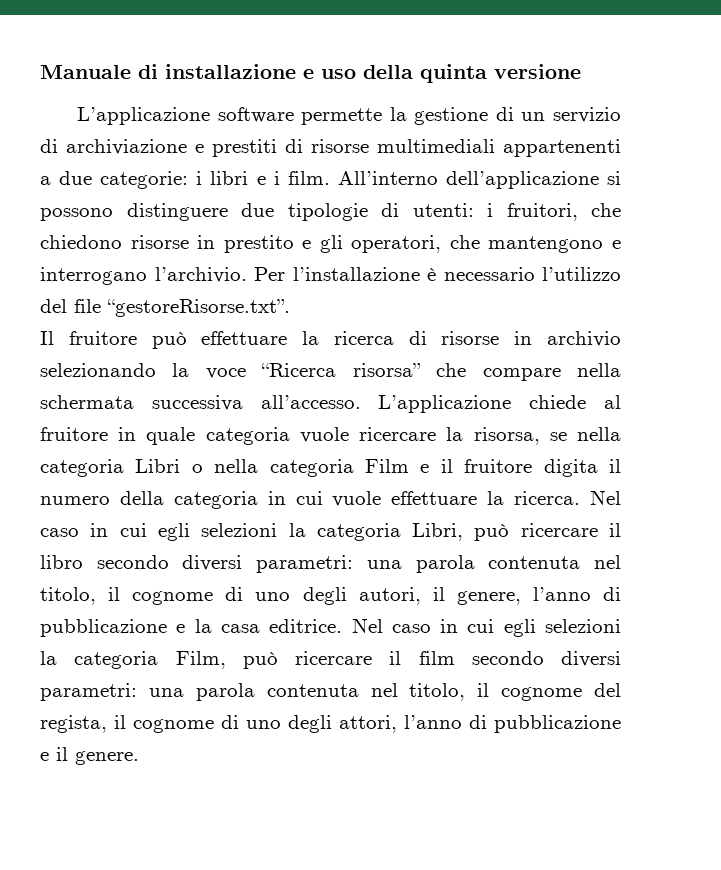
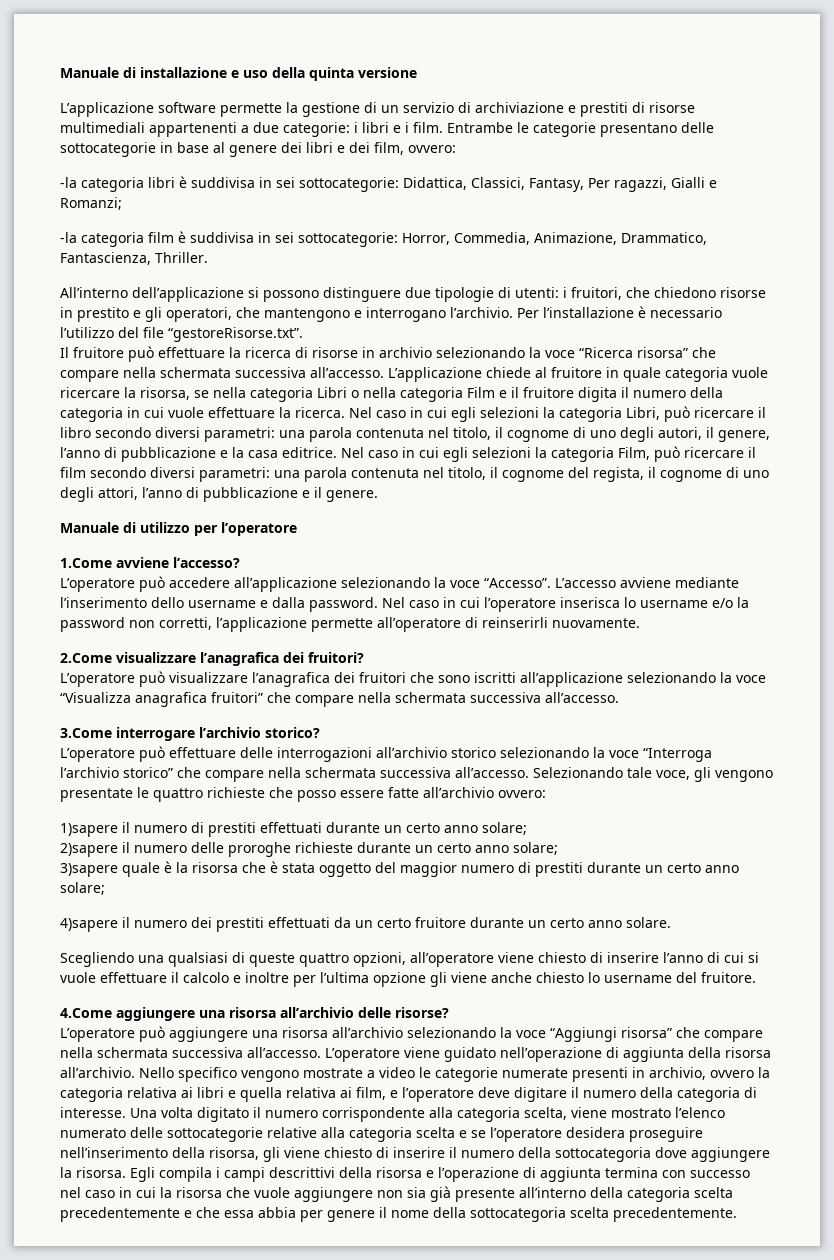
- L’applicazione software permette la gestione di un servizio di archiviazione e prestiti di risorse multimediali appartenenti a due categorie: i libri e i film. All’interno dell’applicazione si possono distinguere due tipologie di utenti: i fruitori, che chiedono risorse in prestito e gli operatori, che mantengono e interrogano l’archivio.
+ L’applicazione software permette la gestione di un servizio di archiviazione e prestiti di risorse multimediali appartenenti a due categorie: i libri e i film. Entrambe le categorie presentano delle sottocategorie in base al genere dei libri e dei film, ovvero:
+ -la categoria libri è suddivisa in sei sottocategorie: Didattica, Classici, Fantasy, Per ragazzi, Gialli e Romanzi;
+ -la categoria film è suddivisa in sei sottocategorie: Horror, Commedia, Animazione, Drammatico, Fantascienza, Thriller.
+ All’interno dell’applicazione si possono distinguere due tipologie di utenti: i fruitori, che chiedono risorse in prestito e gli operatori, che mantengono e interrogano l’archivio.
+ Manuale di utilizzo per l’operatore
+ 1.Come avviene l’accesso?
+ L’operatore può accedere all’applicazione selezionando la voce “Accesso”. L’accesso avviene mediante l’inserimento dello username e dalla password. Nel caso in cui l’operatore inserisca lo username e/o la password non corretti, l’applicazione permette all’operatore di reinserirli nuovamente.
+ 2.Come visualizzare l’anagrafica dei fruitori?
+ L’operatore può visualizzare l’anagrafica dei fruitori che sono iscritti all’applicazione selezionando la voce “Visualizza anagrafica fruitori” che compare nella schermata successiva all’accesso.
+ 3.Come interrogare l’archivio storico?
+ L’operatore può effettuare delle interrogazioni all’archivio storico selezionando la voce “Interroga l’archivio storico” che compare nella schermata successiva all’accesso. Selezionando tale voce, gli vengono presentate le quattro richieste che posso essere fatte all’archivio ovvero:
+ 1)sapere il numero di prestiti effettuati durante un certo anno solare;
+ 2)sapere il numero delle proroghe richieste durante un certo anno solare;
+ 3)sapere quale è la risorsa che è stata oggetto del maggior numero di prestiti durante un certo anno solare;
+ 4)sapere il numero dei prestiti effettuati da un certo fruitore durante un certo anno solare.
+ Scegliendo una qualsiasi di queste quattro opzioni, all’operatore viene chiesto di inserire l’anno di cui si vuole effettuare il calcolo e inoltre per l’ultima opzione gli viene anche chiesto lo username del fruitore.
+ 4.Come aggiungere una risorsa all’archivio delle risorse?
+ L’operatore può aggiungere una risorsa all’archivio selezionando la voce “Aggiungi risorsa” che compare nella schermata successiva all’accesso. L’operatore viene guidato nell’operazione di aggiunta della risorsa all’archivio. Nello specifico vengono mostrate a video le categorie numerate presenti in archivio, ovvero la categoria relativa ai libri e quella relativa ai film, e l’operatore deve digitare il numero della categoria di interesse. Una volta digitato il numero corrispondente alla categoria scelta, viene mostrato l’elenco numerato delle sottocategorie relative alla categoria scelta e se l’operatore desidera proseguire nell’inserimento della risorsa, gli viene chiesto di inserire il numero della sottocategoria dove aggiungere la risorsa. Egli compila i campi descrittivi della risorsa e l’operazione di aggiunta termina con successo nel caso in cui la risorsa che vuole aggiungere non sia già presente all’interno della categoria scelta precedentemente e che essa abbia per genere il nome della sottocategoria scelta precedentemente.

